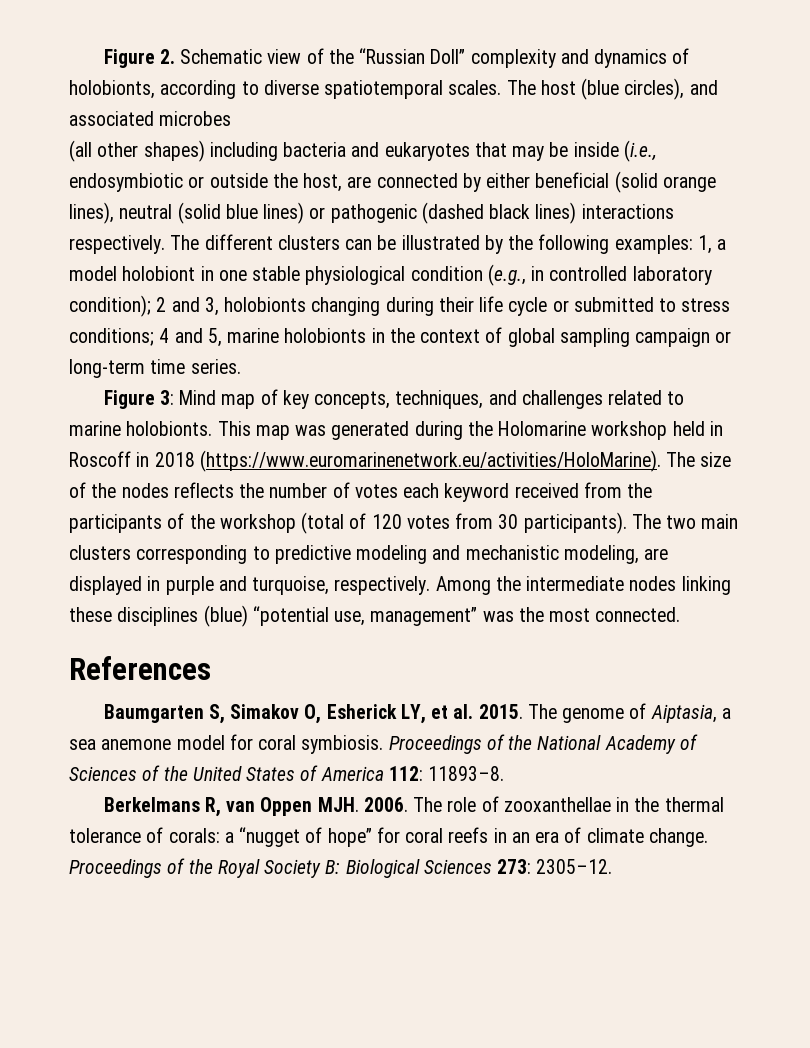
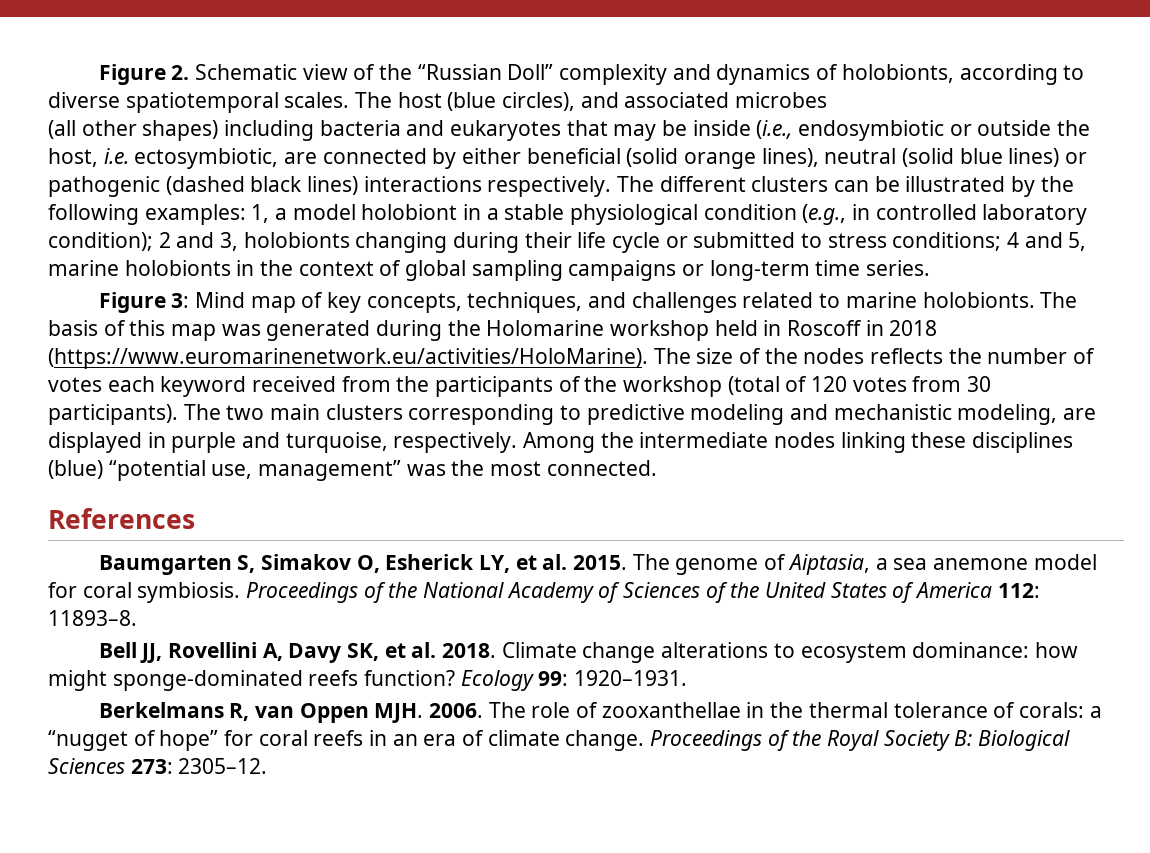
- (all other shapes) including bacteria and eukaryotes that may be inside (i.e., endosymbiotic or outside the host, are connected by either beneficial (solid orange lines), neutral (solid blue lines) or pathogenic (dashed black lines) interactions respectively.
+ (all other shapes) including bacteria and eukaryotes that may be inside (i.e., endosymbiotic or outside the host, i.e. ectosymbiotic, are connected by either beneficial (solid orange lines), neutral (solid blue lines) or pathogenic (dashed black lines) interactions respectively.
- The different clusters can be illustrated by the following examples: 1, a model holobiont in one stable physiological condition (e.g., in controlled laboratory condition); 2 and 3, holobionts changing during their life cycle or submitted to stress conditions; 4 and 5, marine holobionts in the context of global sampling campaign or long-term time series.
+ The different clusters can be illustrated by the following examples: 1, a model holobiont in a stable physiological condition (e.g., in controlled laboratory condition); 2 and 3, holobionts changing during their life cycle or submitted to stress conditions; 4 and 5, marine holobionts in the context of global sampling campaigns or long-term time series.
- This map was generated during the Holomarine workshop held in Roscoff in 2018 (https://www.euromarinenetwork.eu/activities/HoloMarine). The size of the nodes reflects the number of votes each keyword received from the participants of the workshop (total of 120 votes from 30 participants).
+ The basis of this map was generated during the Holomarine workshop held in Roscoff in 2018 (https://www.euromarinenetwork.eu/activities/HoloMarine). The size of the nodes reflects the number of votes each keyword received from the participants of the workshop (total of 120 votes from 30 participants).
+ Bell JJ, Rovellini A, Davy SK, et al. 2018. Climate change alterations to ecosystem dominance: how might sponge-dominated reefs function? Ecology 99: 1920–1931.

